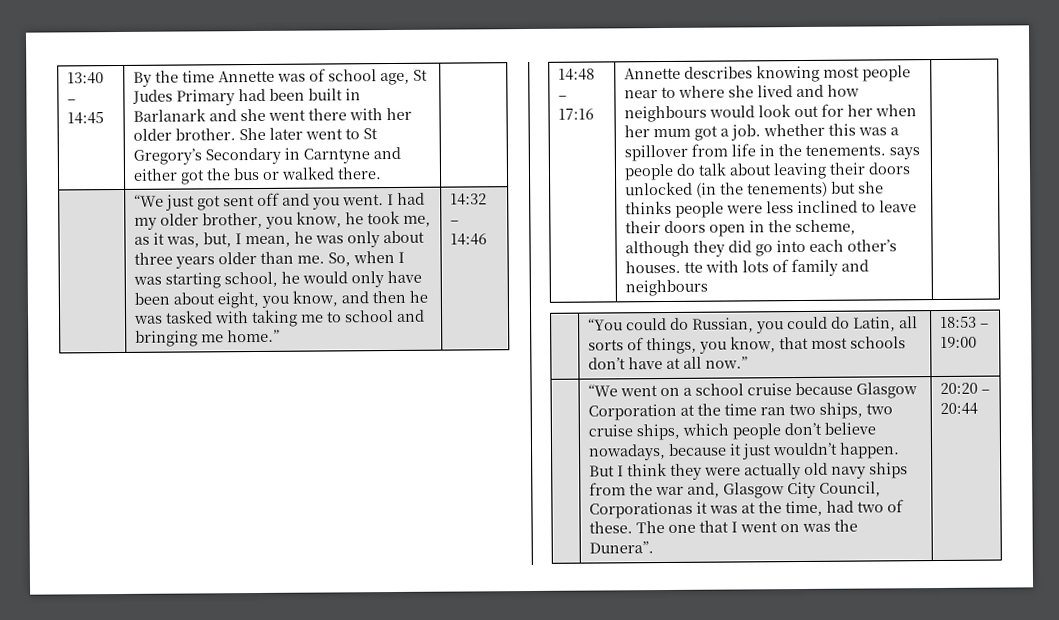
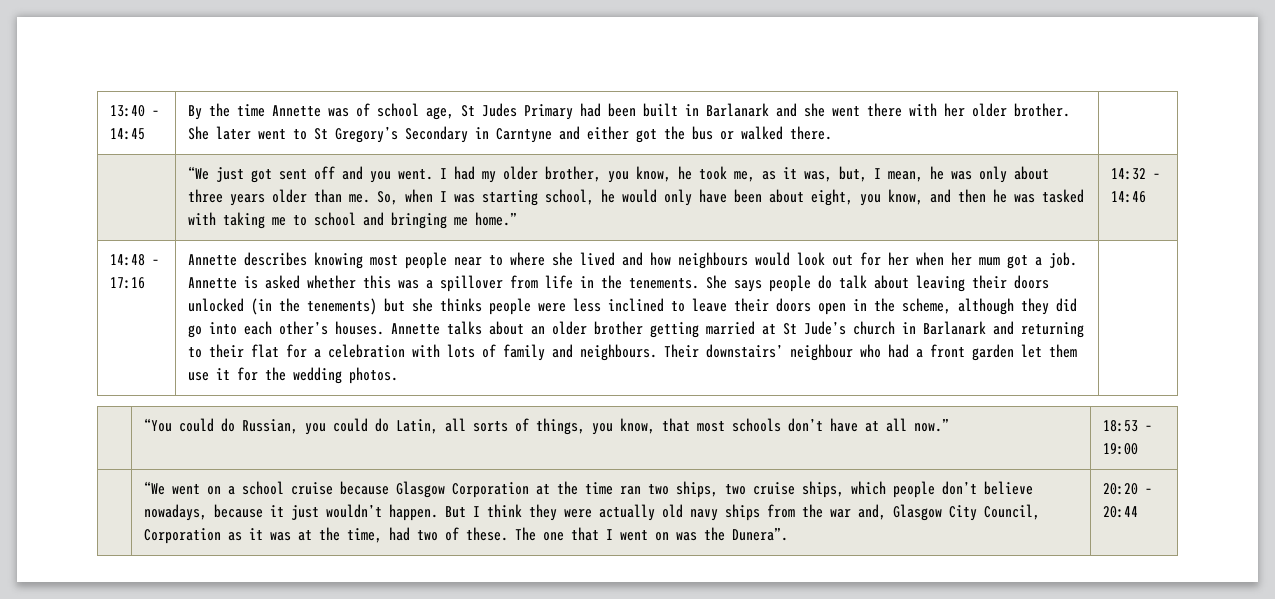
- Annette describes knowing most people near to where she lived and how neighbours would look out for her when her mum got a job. whether this was a spillover from life in the tenements. says people do talk about leaving their doors unlocked (in the tenements) but she thinks people were less inclined to leave their doors open in the scheme, although they did go into each other’s houses. tte with lots of family and neighbours
+ Annette describes knowing most people near to where she lived and how neighbours would look out for her when her mum got a job. Annette is asked whether this was a spillover from life in the tenements. She says people do talk about leaving their doors unlocked (in the tenements) but she thinks people were less inclined to leave their doors open in the scheme, although they did go into each other’s houses. Annette talks about an older brother getting married at St Jude’s church in Barlanark and returning to their flat for a celebration with lots of family and neighbours. Their downstairs’ neighbour who had a front garden let them use it for the wedding photos.
- But I think they were actually old navy ships from the war and, Glasgow City Council, Corporationas it was at the time, had two of these.
+ But I think they were actually old navy ships from the war and, Glasgow City Council, Corporation as it was at the time, had two of these.

